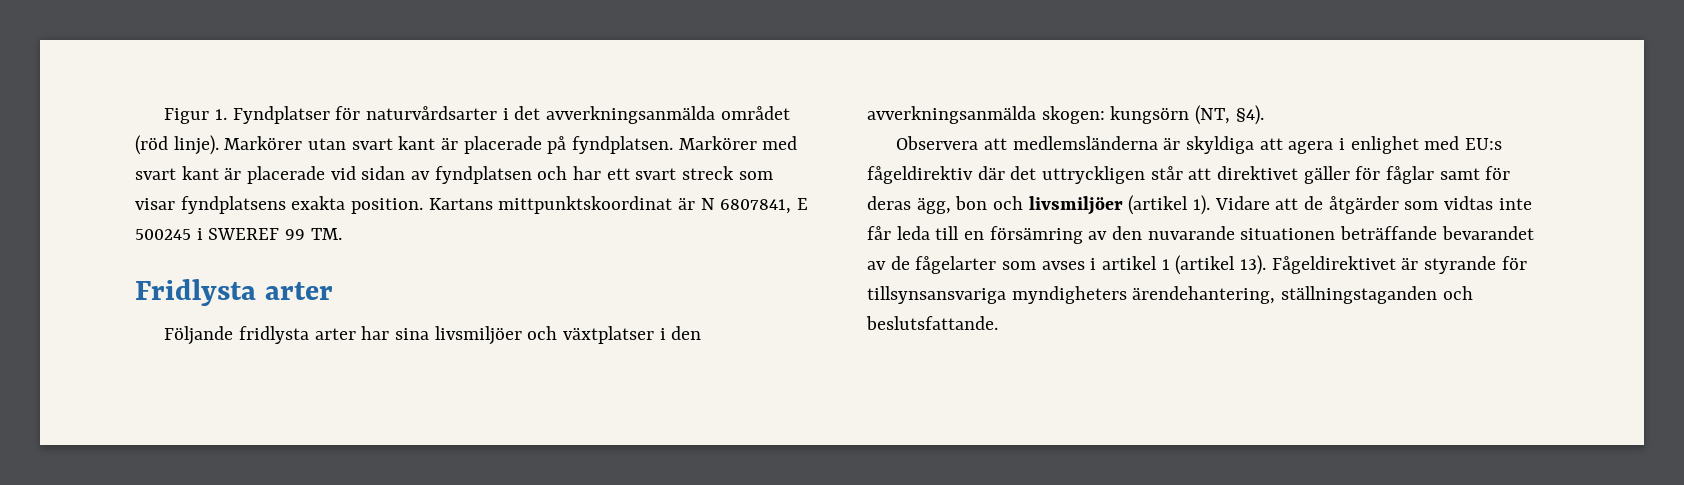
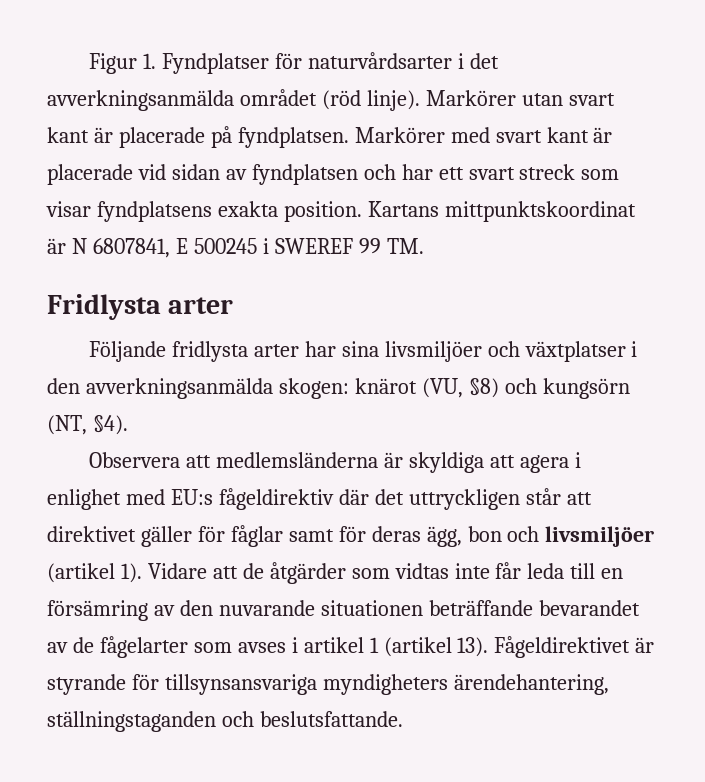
- Följande fridlysta arter har sina livsmiljöer och växtplatser i den avverkningsanmälda skogen: kungsörn (NT, §4).
+ Följande fridlysta arter har sina livsmiljöer och växtplatser i den avverkningsanmälda skogen: knärot (VU, §8) och kungsörn (NT, §4).

